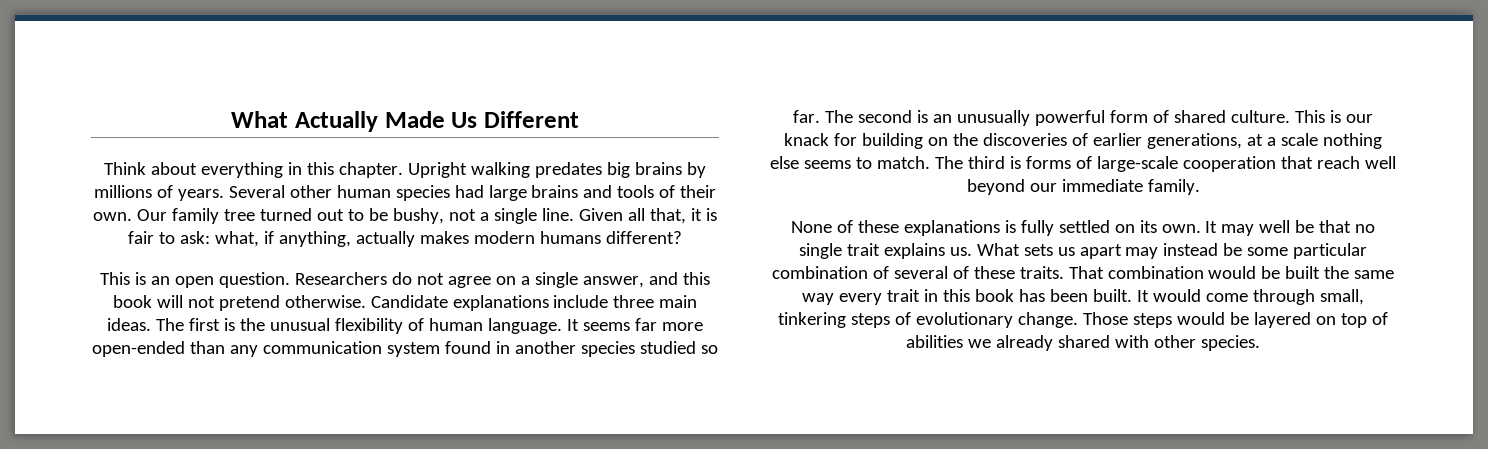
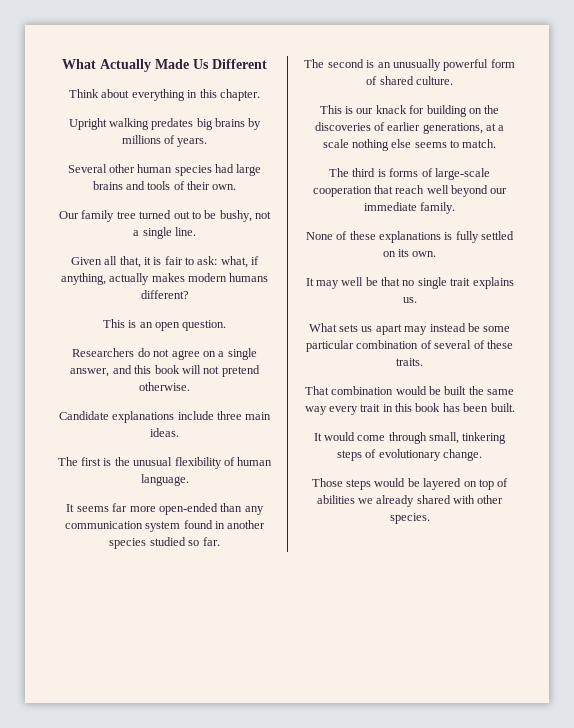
- Think about everything in this chapter. Upright walking predates big brains by millions of years. Several other human species had large brains and tools of their own. Our family tree turned out to be bushy, not a single line. Given all that, it is fair to ask: what, if anything, actually makes modern humans different?
+ Think about everything in this chapter.
+ Upright walking predates big brains by millions of years.
+ Several other human species had large brains and tools of their own.
+ Our family tree turned out to be bushy, not a single line.
+ Given all that, it is fair to ask: what, if anything, actually makes modern humans different?
- This is an open question. Researchers do not agree on a single answer, and this book will not pretend otherwise. Candidate explanations include three main ideas. The first is the unusual flexibility of human language. It seems far more open-ended than any communication system found in another species studied so far. The second is an unusually powerful form of shared culture. This is our knack for building on the discoveries of earlier generations, at a scale nothing else seems to match. The third is forms of large-scale cooperation that reach well beyond our immediate family.
+ This is an open question.
+ Researchers do not agree on a single answer, and this book will not pretend otherwise.
+ Candidate explanations include three main ideas.
+ The first is the unusual flexibility of human language.
+ It seems far more open-ended than any communication system found in another species studied so far.
+ The second is an unusually powerful form of shared culture.
+ This is our knack for building on the discoveries of earlier generations, at a scale nothing else seems to match.
+ The third is forms of large-scale cooperation that reach well beyond our immediate family.
- None of these explanations is fully settled on its own. It may well be that no single trait explains us. What sets us apart may instead be some particular combination of several of these traits. That combination would be built the same way every trait in this book has been built. It would come through small, tinkering steps of evolutionary change. Those steps would be layered on top of abilities we already shared with other species.
+ None of these explanations is fully settled on its own.
+ It may well be that no single trait explains us.
+ What sets us apart may instead be some particular combination of several of these traits.
+ That combination would be built the same way every trait in this book has been built.
+ It would come through small, tinkering steps of evolutionary change.
+ Those steps would be layered on top of abilities we already shared with other species.

